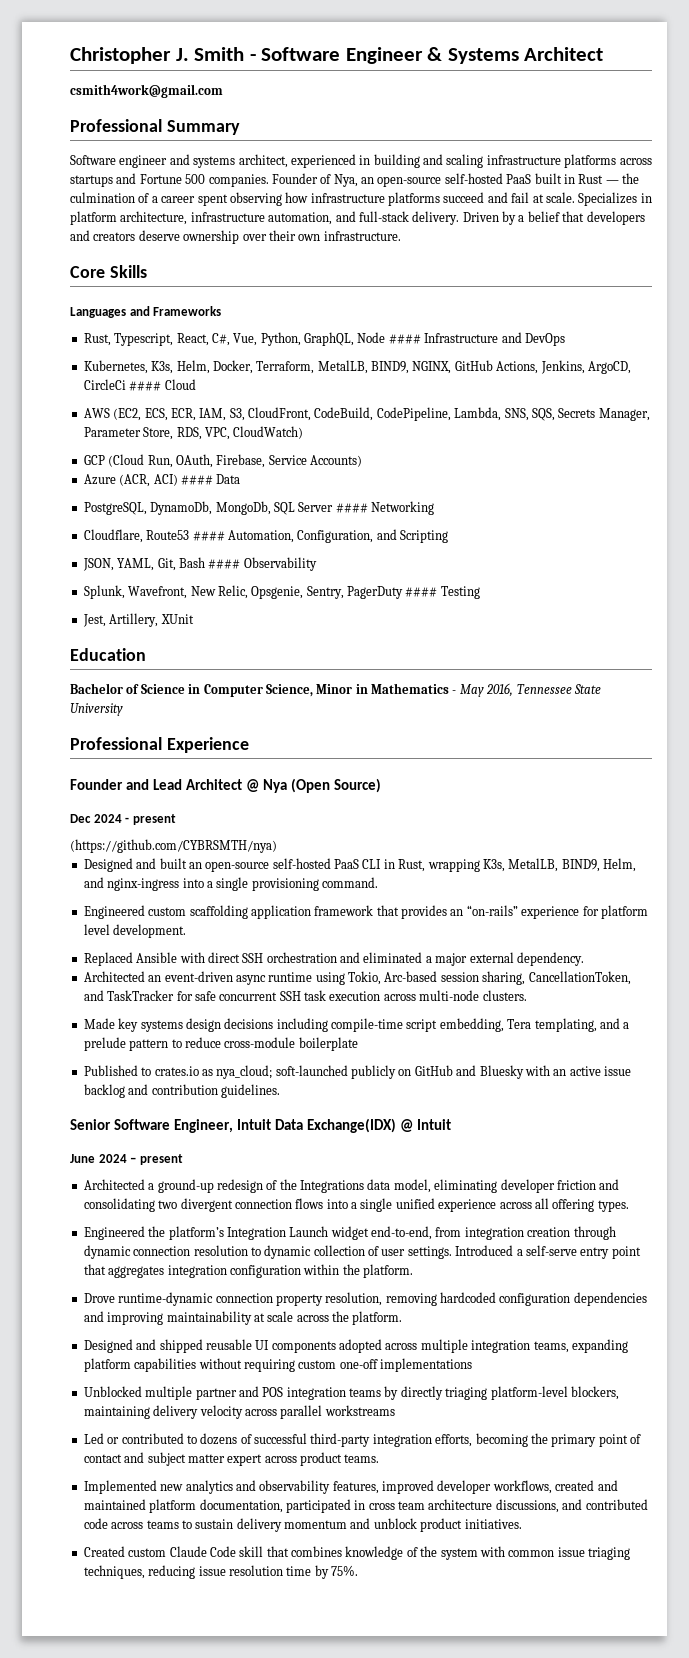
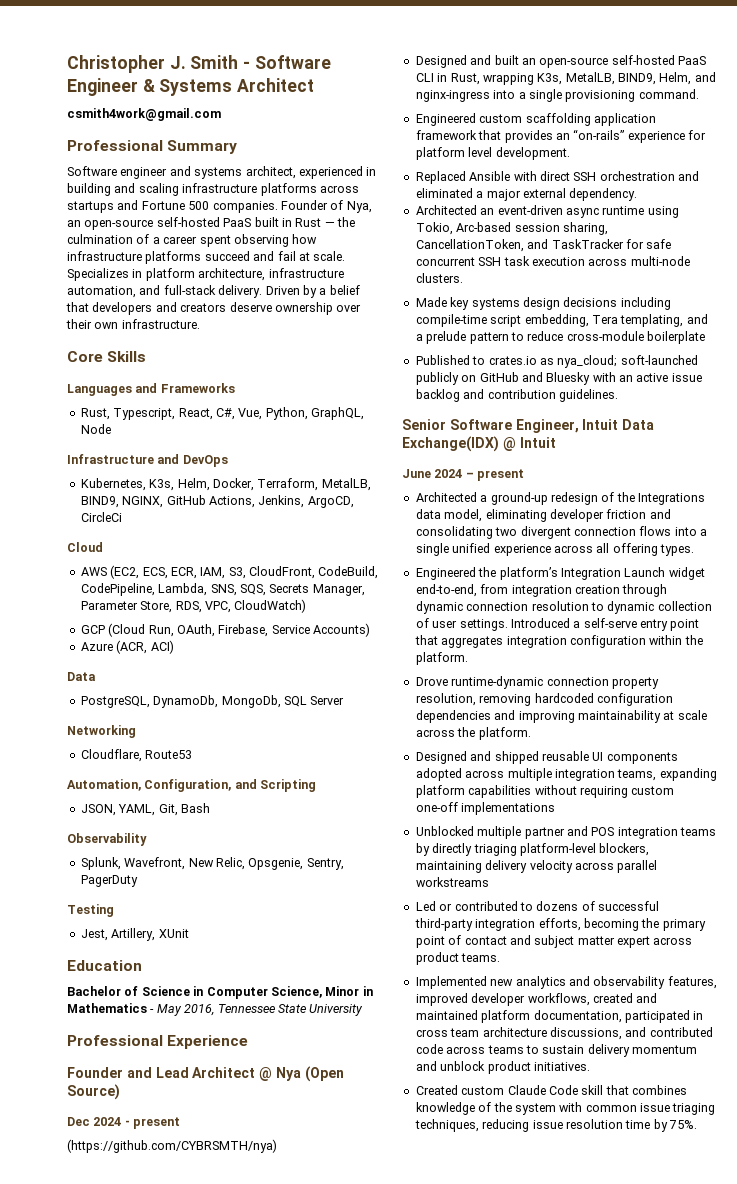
- Rust, Typescript, React, C#, Vue, Python, GraphQL, Node #### Infrastructure and DevOps
+ Rust, Typescript, React, C#, Vue, Python, GraphQL, Node
+ Infrastructure and DevOps
- Kubernetes, K3s, Helm, Docker, Terraform, MetalLB, BIND9, NGINX, GitHub Actions, Jenkins, ArgoCD, CircleCi #### Cloud
+ Kubernetes, K3s, Helm, Docker, Terraform, MetalLB, BIND9, NGINX, GitHub Actions, Jenkins, ArgoCD, CircleCi
+ Cloud
- Azure (ACR, ACI) #### Data
+ Azure (ACR, ACI)
+ Data
- PostgreSQL, DynamoDb, MongoDb, SQL Server #### Networking
+ PostgreSQL, DynamoDb, MongoDb, SQL Server
+ Networking
- Cloudflare, Route53 #### Automation, Configuration, and Scripting
+ Cloudflare, Route53
+ Automation, Configuration, and Scripting
- JSON, YAML, Git, Bash #### Observability
+ JSON, YAML, Git, Bash
+ Observability
- Splunk, Wavefront, New Relic, Opsgenie, Sentry, PagerDuty #### Testing
+ Splunk, Wavefront, New Relic, Opsgenie, Sentry, PagerDuty
+ Testing

